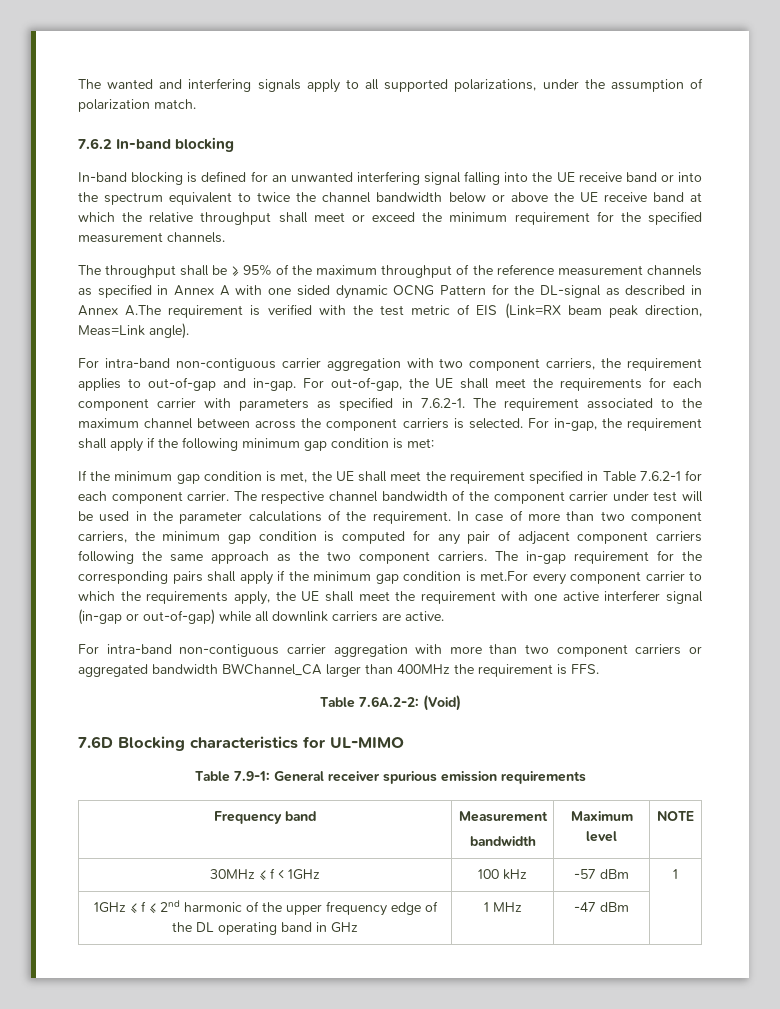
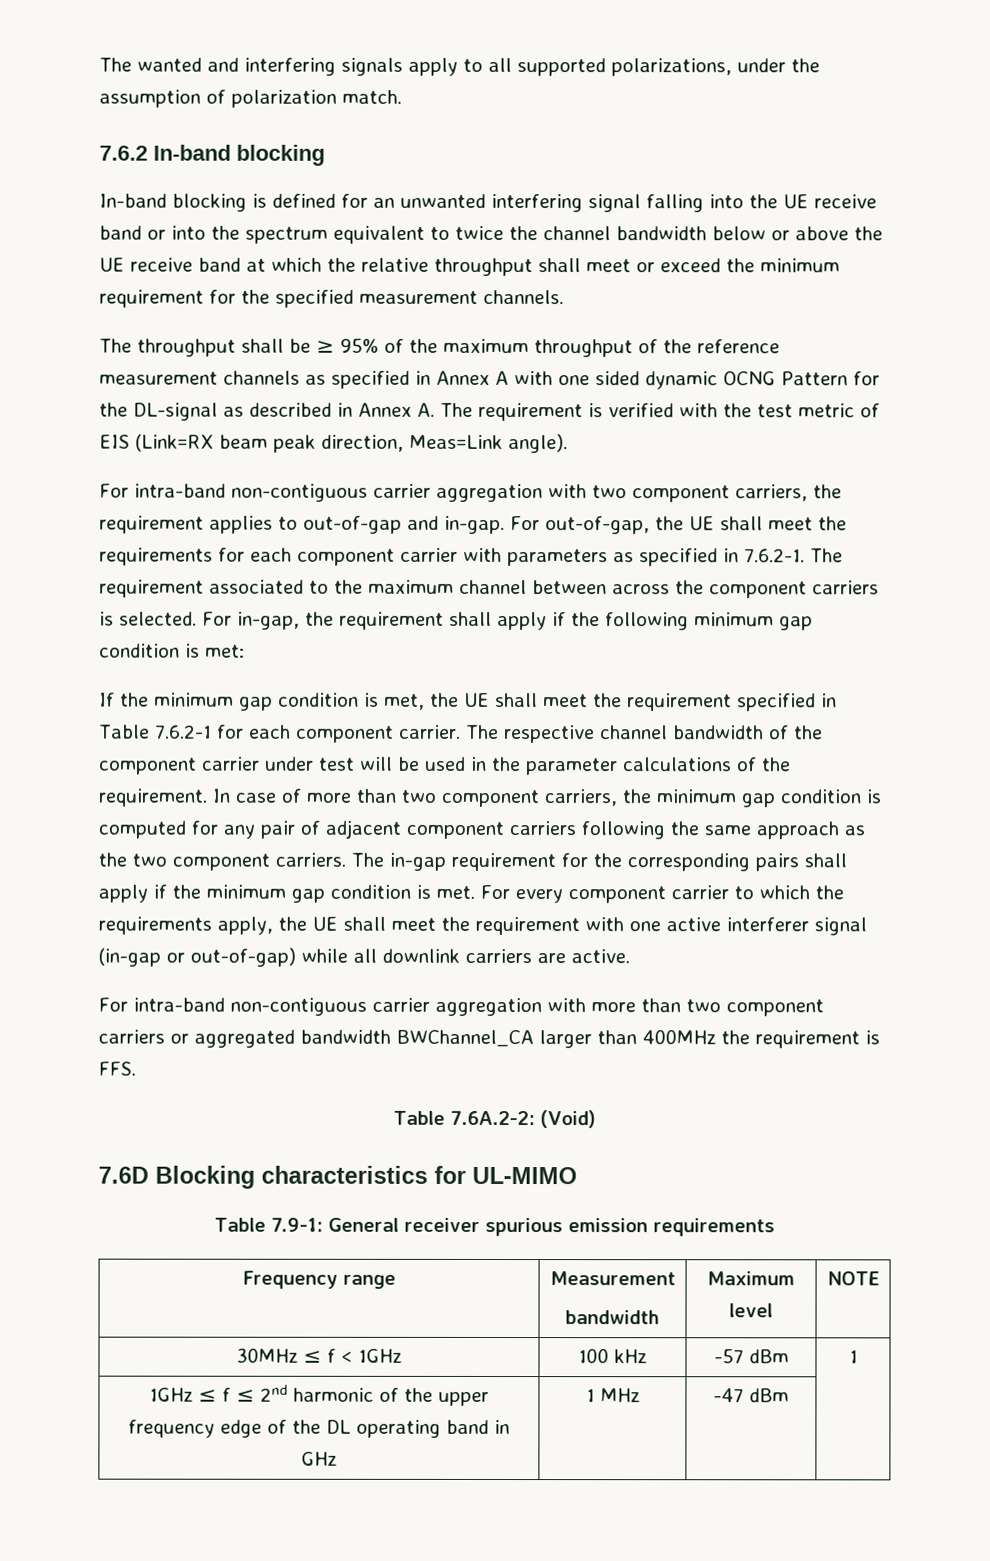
- The throughput shall be ≥ 95% of the maximum throughput of the reference measurement channels as specified in Annex A with one sided dynamic OCNG Pattern for the DL-signal as described in Annex A.The requirement is verified with the test metric of EIS (Link=RX beam peak direction, Meas=Link angle).
+ The throughput shall be ≥ 95% of the maximum throughput of the reference measurement channels as specified in Annex A with one sided dynamic OCNG Pattern for the DL-signal as described in Annex A. The requirement is verified with the test metric of EIS (Link=RX beam peak direction, Meas=Link angle).
- The in-gap requirement for the corresponding pairs shall apply if the minimum gap condition is met.For every component carrier to which the requirements apply, the UE shall meet the requirement with one active interferer signal (in-gap or out-of-gap) while all downlink carriers are active.
+ The in-gap requirement for the corresponding pairs shall apply if the minimum gap condition is met. For every component carrier to which the requirements apply, the UE shall meet the requirement with one active interferer signal (in-gap or out-of-gap) while all downlink carriers are active.
- Frequency band | Measurement
+ Frequency range | Measurement

